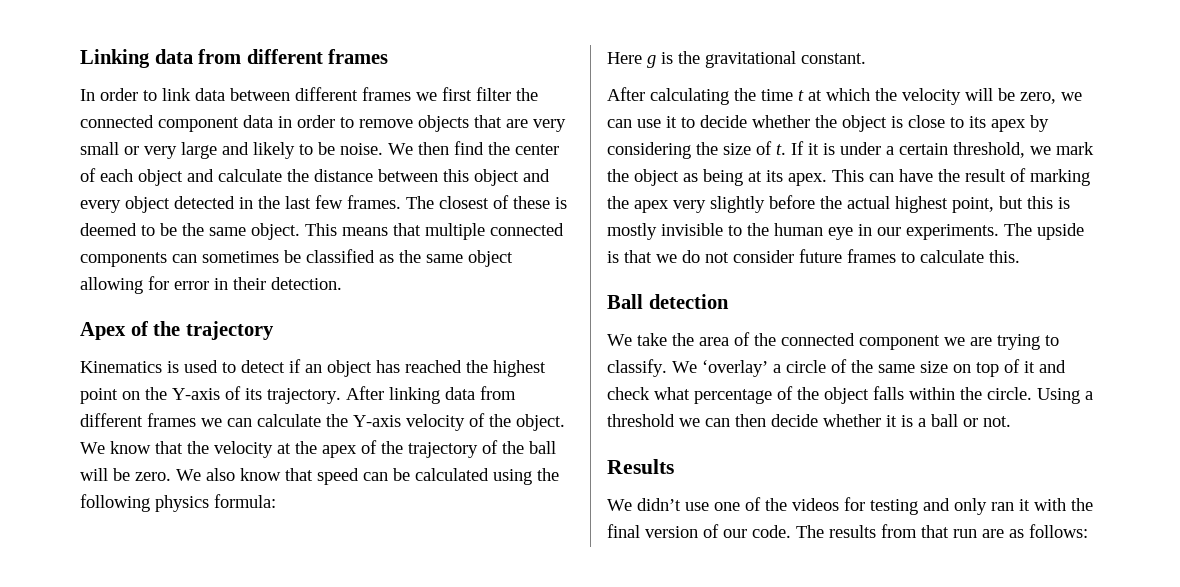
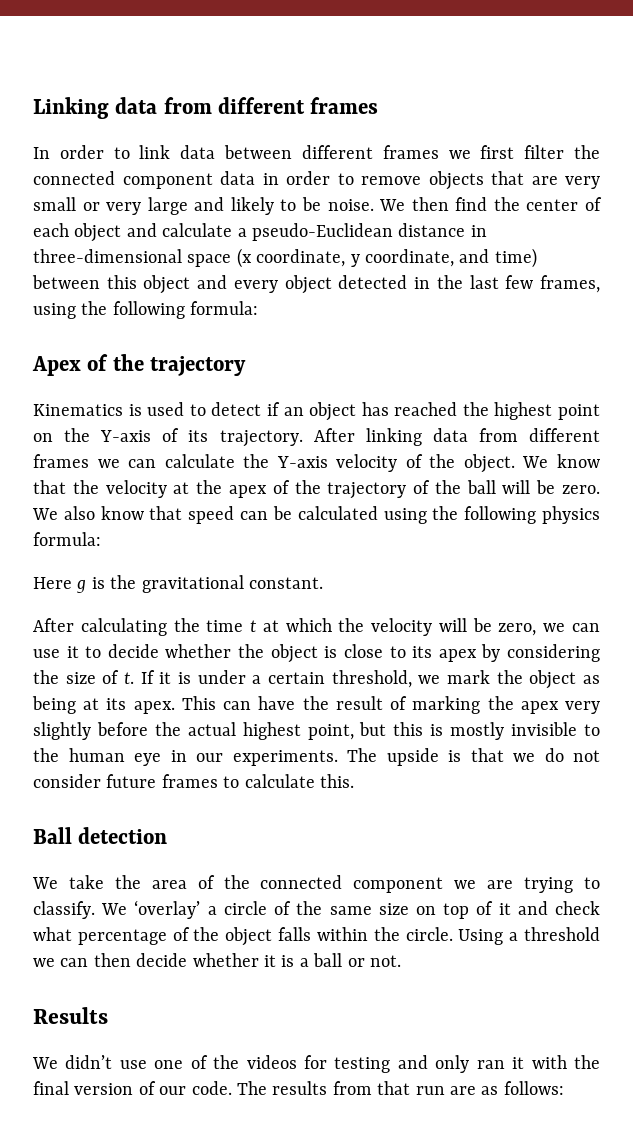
- We then find the center of each object and calculate the distance between this object and every object detected in the last few frames. The closest of these is deemed to be the same object. This means that multiple connected components can sometimes be classified as the same object allowing for error in their detection.
+ We then find the center of each object and calculate a pseudo-Euclidean distance in three-dimensional space (x coordinate, y coordinate, and time) between this object and every object detected in the last few frames, using the following formula:

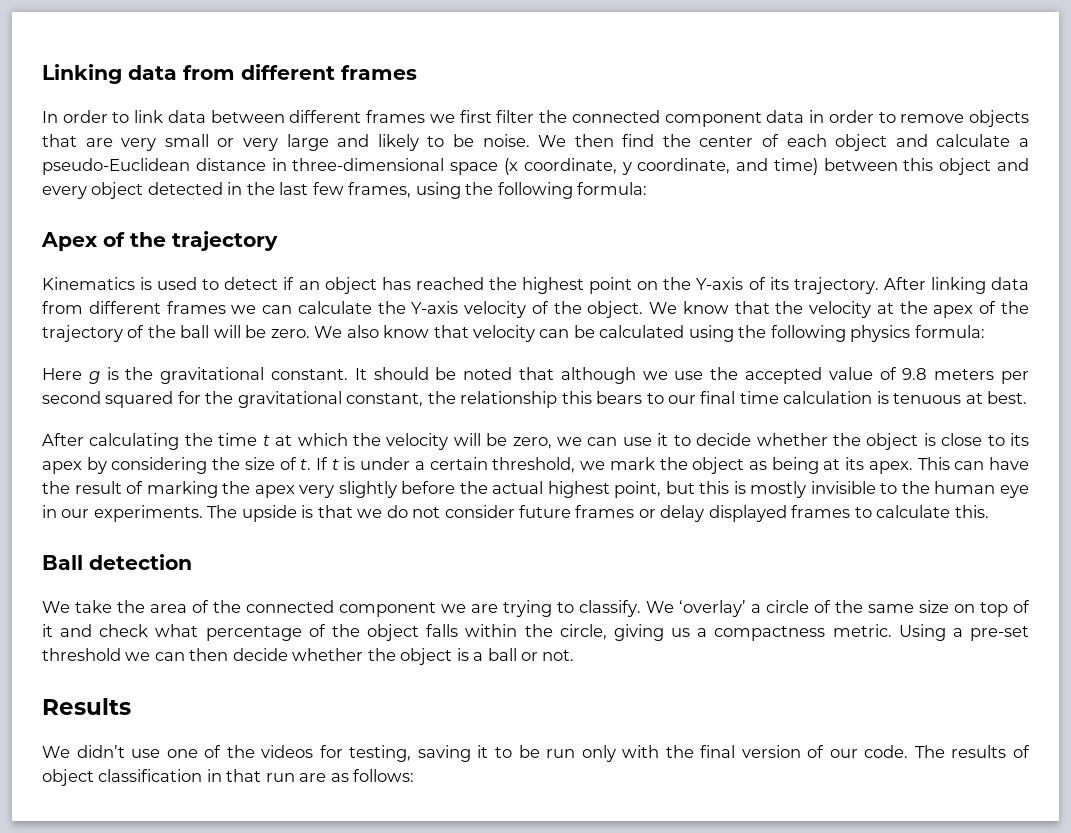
- We also know that speed can be calculated using the following physics formula:
+ We also know that velocity can be calculated using the following physics formula:
+ It should be noted that although we use the accepted value of 9.8 meters per second squared for the gravitational constant, the relationship this bears to our final time calculation is tenuous at best.
- If it is under a certain threshold, we mark the object as being at its apex.
+ If t is under a certain threshold, we mark the object as being at its apex.
- The upside is that we do not consider future frames to calculate this.
+ The upside is that we do not consider future frames or delay displayed frames to calculate this.
- We ‘overlay’ a circle of the same size on top of it and check what percentage of the object falls within the circle.
+ We ‘overlay’ a circle of the same size on top of it and check what percentage of the object falls within the circle, giving us a compactness metric.
- Using a threshold we can then decide whether it is a ball or not.
+ Using a pre-set threshold we can then decide whether the object is a ball or not.
- We didn’t use one of the videos for testing and only ran it with the final version of our code.
+ We didn’t use one of the videos for testing, saving it to be run only with the final version of our code.
- The results from that run are as follows:
+ The results of object classification in that run are as follows:

